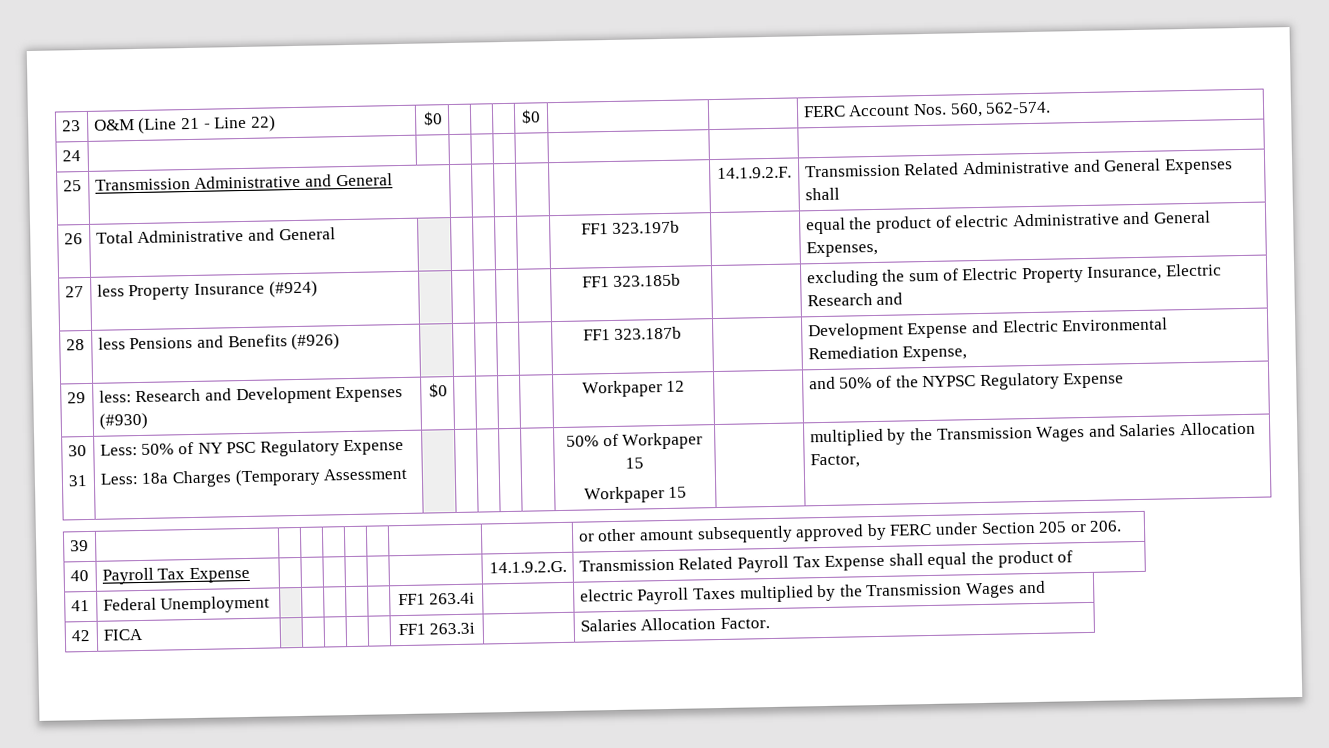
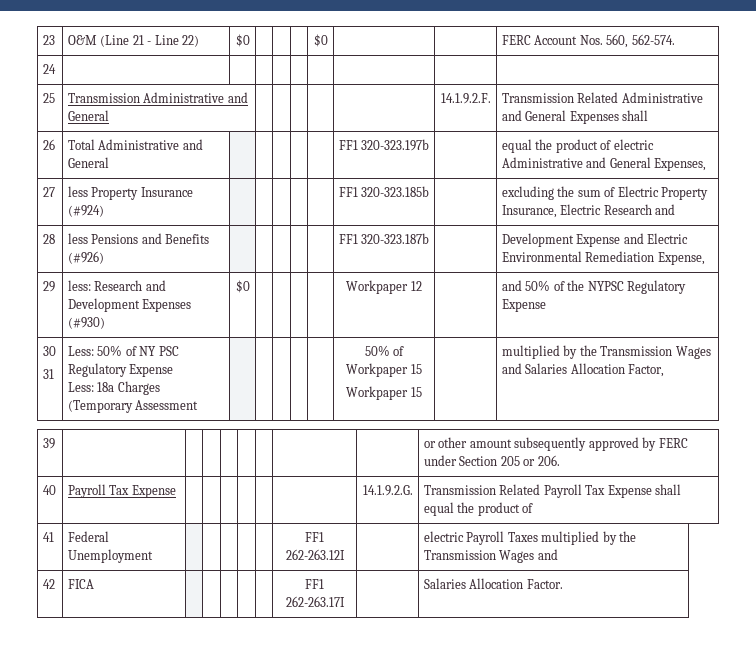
- 26 | Total Administrative and General | | | | | | FF1 323.197b | | equal the product of electric Administrative and General Expenses,
+ 26 | Total Administrative and General | | | | | | FF1 320-323.197b | | equal the product of electric Administrative and General Expenses,
- 27 | less Property Insurance (#924) | | | | | | FF1 323.185b | | excluding the sum of Electric Property Insurance, Electric Research and
+ 27 | less Property Insurance (#924) | | | | | | FF1 320-323.185b | | excluding the sum of Electric Property Insurance, Electric Research and
- 28 | less Pensions and Benefits (#926) | | | | | | FF1 323.187b | | Development Expense and Electric Environmental Remediation Expense,
+ 28 | less Pensions and Benefits (#926) | | | | | | FF1 320-323.187b | | Development Expense and Electric Environmental Remediation Expense,
- 41 | Federal Unemployment | | | | | | FF1 263.4i | | electric Payroll Taxes multiplied by the Transmission Wages and
+ 41 | Federal Unemployment | | | | | | FF1 262-263.12I | | electric Payroll Taxes multiplied by the Transmission Wages and
- 42 | FICA | | | | | | FF1 263.3i | | Salaries Allocation Factor.
+ 42 | FICA | | | | | | FF1 262-263.17I | | Salaries Allocation Factor.

